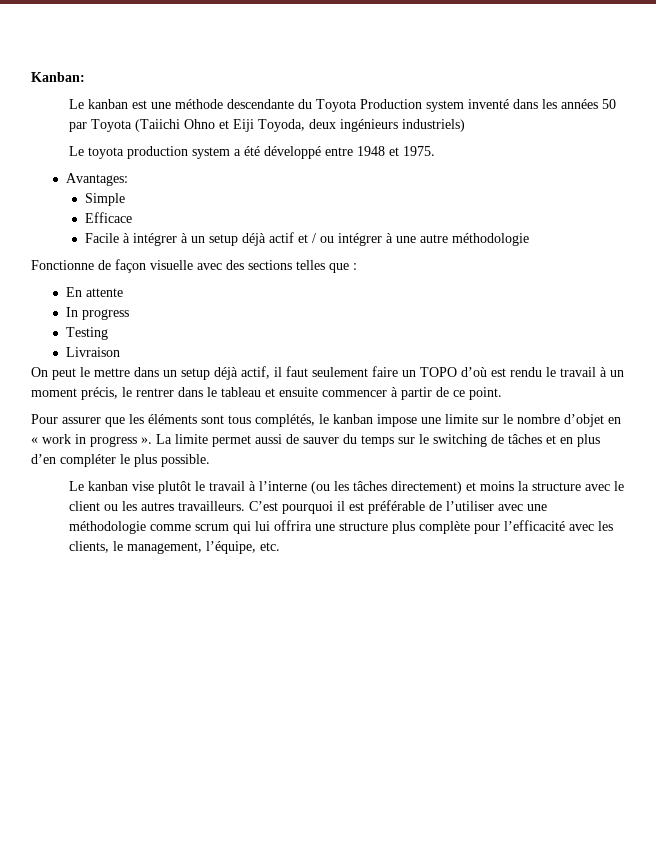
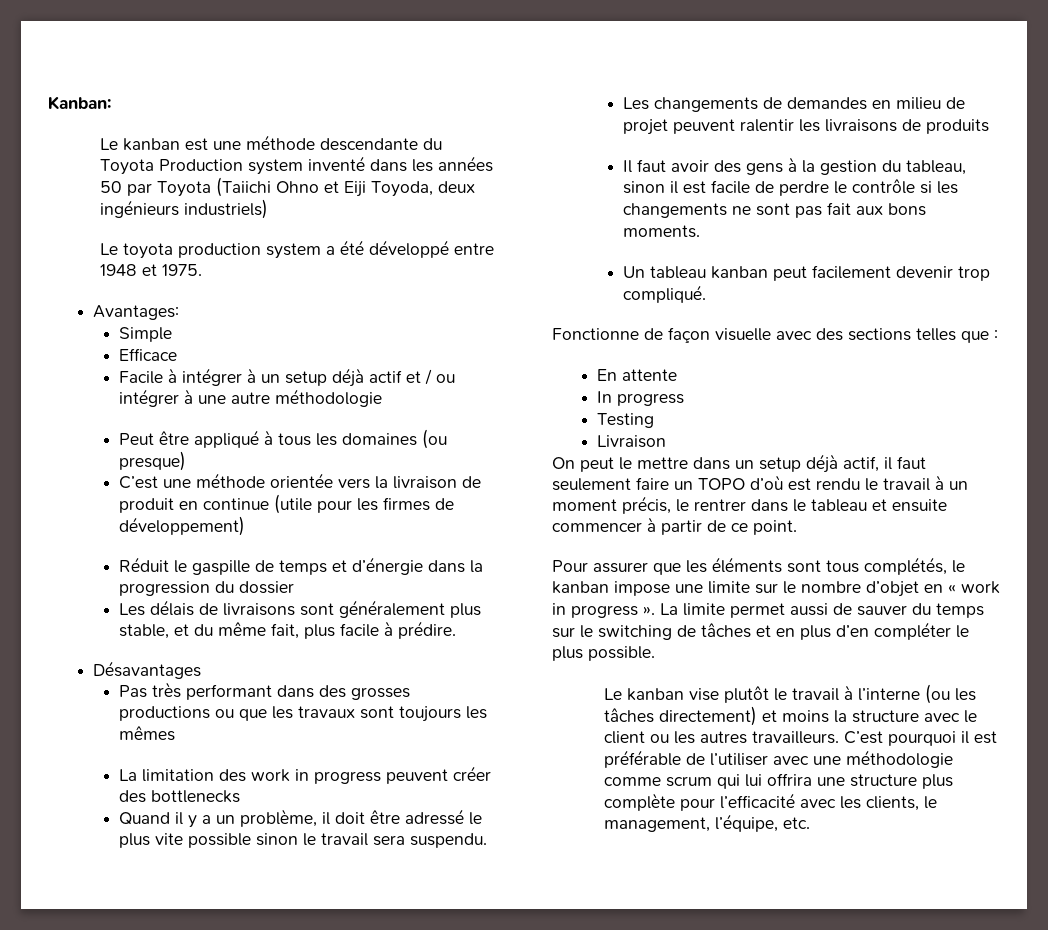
+ Peut être appliqué à tous les domaines (ou presque)
+ C’est une méthode orientée vers la livraison de produit en continue (utile pour les firmes de développement)
+ Réduit le gaspille de temps et d’énergie dans la progression du dossier
+ Les délais de livraisons sont généralement plus stable, et du même fait, plus facile à prédire.
+ Désavantages
+ Pas très performant dans des grosses productions ou que les travaux sont toujours les mêmes
+ La limitation des work in progress peuvent créer des bottlenecks
+ Quand il y a un problème, il doit être adressé le plus vite possible sinon le travail sera suspendu.
+ Les changements de demandes en milieu de projet peuvent ralentir les livraisons de produits
+ Il faut avoir des gens à la gestion du tableau, sinon il est facile de perdre le contrôle si les changements ne sont pas fait aux bons moments.
+ Un tableau kanban peut facilement devenir trop compliqué.

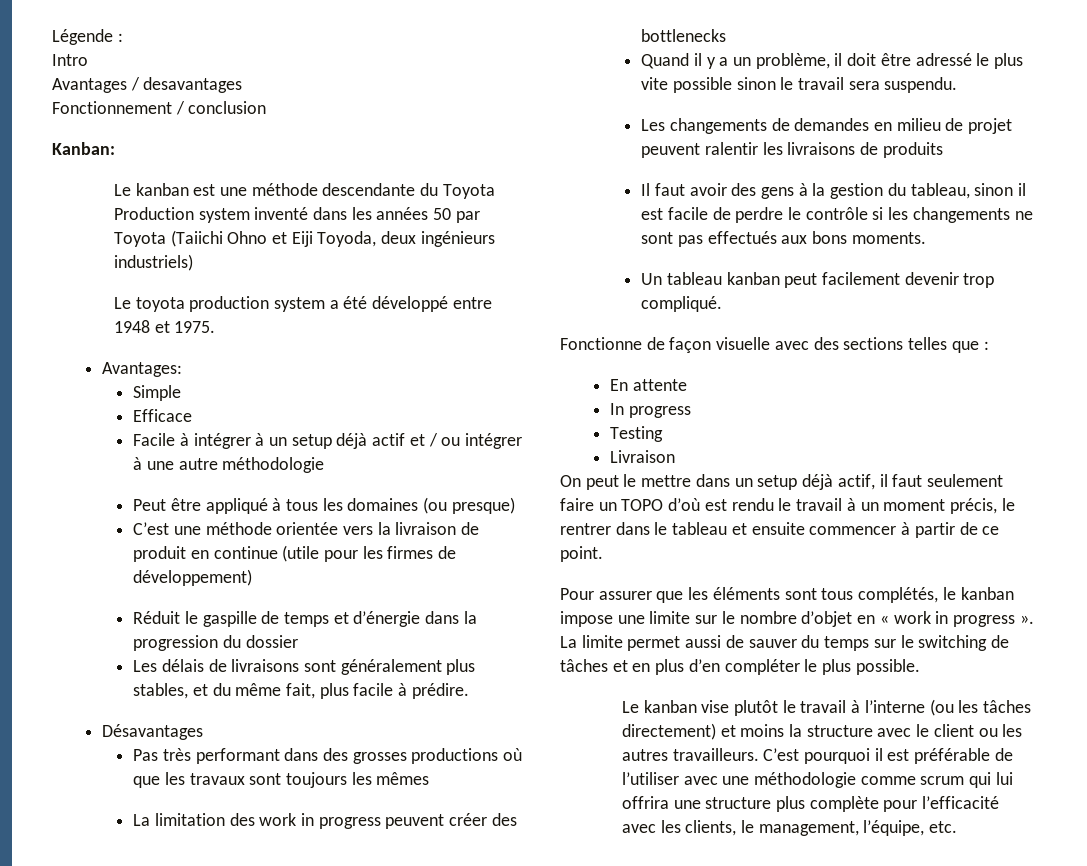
+ Légende :
+ Intro
+ Avantages / desavantages
+ Fonctionnement / conclusion
- Les délais de livraisons sont généralement plus stable, et du même fait, plus facile à prédire.
+ Les délais de livraisons sont généralement plus stables, et du même fait, plus facile à prédire.
- Pas très performant dans des grosses productions ou que les travaux sont toujours les mêmes
+ Pas très performant dans des grosses productions où que les travaux sont toujours les mêmes
- Il faut avoir des gens à la gestion du tableau, sinon il est facile de perdre le contrôle si les changements ne sont pas fait aux bons moments.
+ Il faut avoir des gens à la gestion du tableau, sinon il est facile de perdre le contrôle si les changements ne sont pas effectués aux bons moments.

